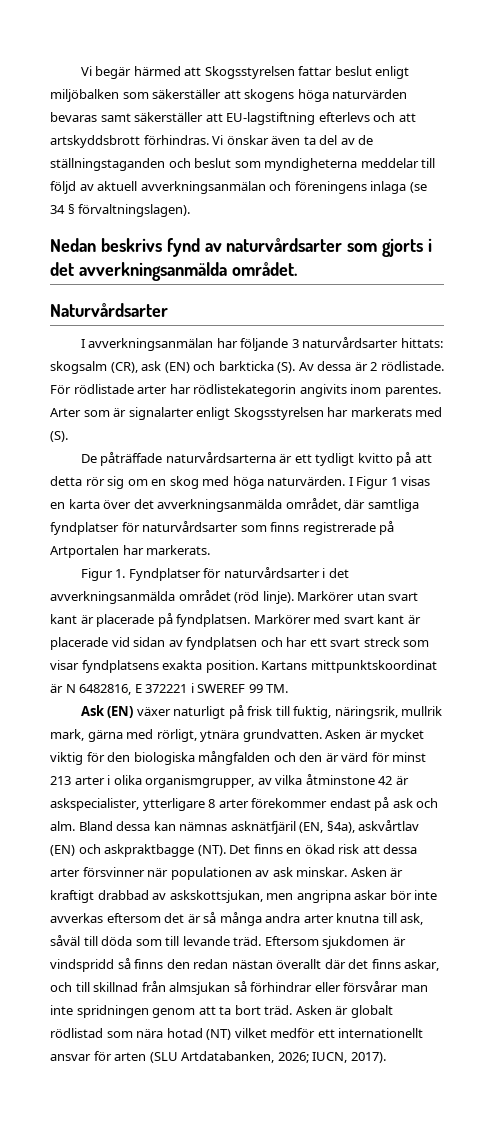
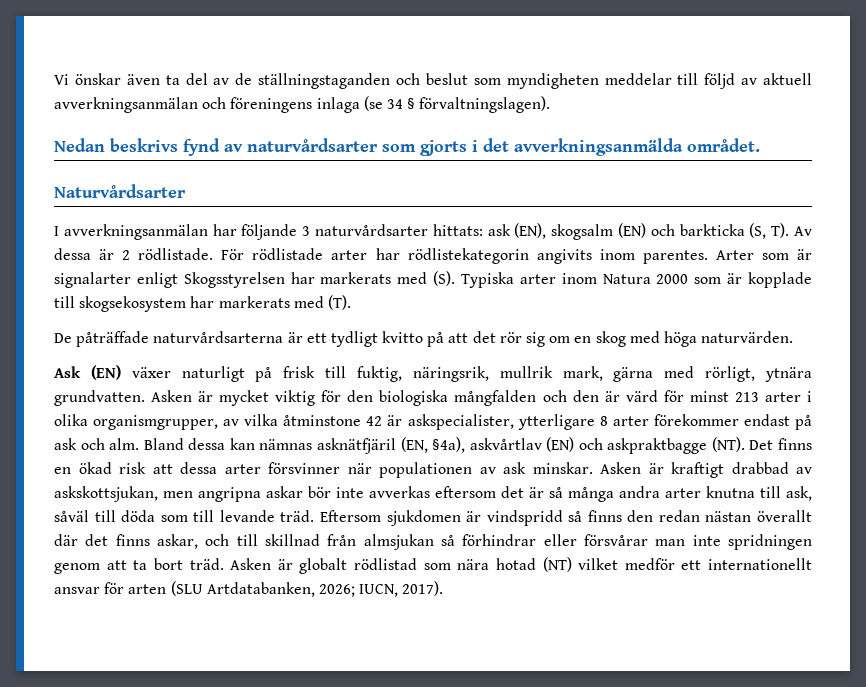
- Vi begär härmed att Skogsstyrelsen fattar beslut enligt miljöbalken som säkerställer att skogens höga naturvärden bevaras samt säkerställer att EU-lagstiftning efterlevs och att artskyddsbrott förhindras. Vi önskar även ta del av de ställningstaganden och beslut som myndigheterna meddelar till följd av aktuell avverkningsanmälan och föreningens inlaga (se 34 § förvaltningslagen).
+ Vi önskar även ta del av de ställningstaganden och beslut som myndigheten meddelar till följd av aktuell avverkningsanmälan och föreningens inlaga (se 34 § förvaltningslagen).
- I avverkningsanmälan har följande 3 naturvårdsarter hittats: skogsalm (CR), ask (EN) och barkticka (S). Av dessa är 2 rödlistade.
+ I avverkningsanmälan har följande 3 naturvårdsarter hittats: ask (EN), skogsalm (EN) och barkticka (S, T). Av dessa är 2 rödlistade.
- Arter som är signalarter enligt Skogsstyrelsen har markerats med (S).
+ Arter som är signalarter enligt Skogsstyrelsen har markerats med (S). Typiska arter inom Natura 2000 som är kopplade till skogsekosystem har markerats med (T).
- De påträffade naturvårdsarterna är ett tydligt kvitto på att detta rör sig om en skog med höga naturvärden. I Figur 1 visas en karta över det avverkningsanmälda området, där samtliga fyndplatser för naturvårdsarter som finns registrerade på Artportalen har markerats.
- Figur 1. Fyndplatser för naturvårdsarter i det avverkningsanmälda området (röd linje). Markörer utan svart kant är placerade på fyndplatsen. Markörer med svart kant är placerade vid sidan av fyndplatsen och har ett svart streck som visar fyndplatsens exakta position. Kartans mittpunktskoordinat är N 6482816, E 372221 i SWEREF 99 TM.
+ De påträffade naturvårdsarterna är ett tydligt kvitto på att det rör sig om en skog med höga naturvärden.

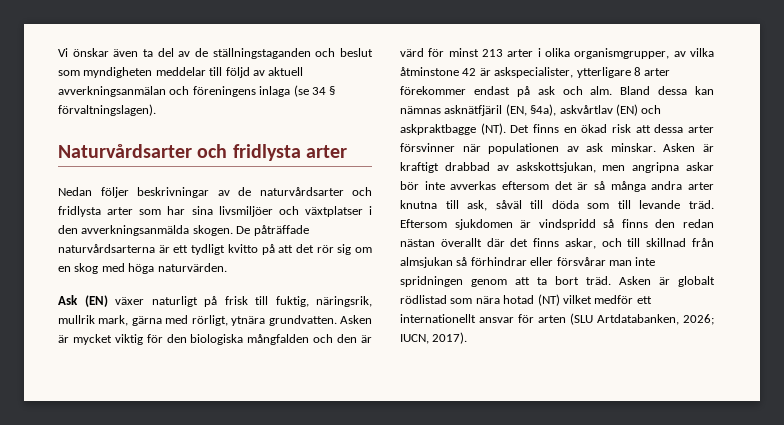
- Nedan beskrivs fynd av naturvårdsarter som gjorts i det avverkningsanmälda området.
- Naturvårdsarter
- I avverkningsanmälan har följande 3 naturvårdsarter hittats: ask (EN), skogsalm (EN) och barkticka (S, T). Av dessa är 2 rödlistade. För rödlistade arter har rödlistekategorin angivits inom parentes. Arter som är signalarter enligt Skogsstyrelsen har markerats med (S). Typiska arter inom Natura 2000 som är kopplade till skogsekosystem har markerats med (T).
- De påträffade naturvårdsarterna är ett tydligt kvitto på att det rör sig om en skog med höga naturvärden.
+ Naturvårdsarter och fridlysta arter
+ Nedan följer beskrivningar av de naturvårdsarter och fridlysta arter som har sina livsmiljöer och växtplatser i den avverkningsanmälda skogen. De påträffade naturvårdsarterna är ett tydligt kvitto på att det rör sig om en skog med höga naturvärden.

